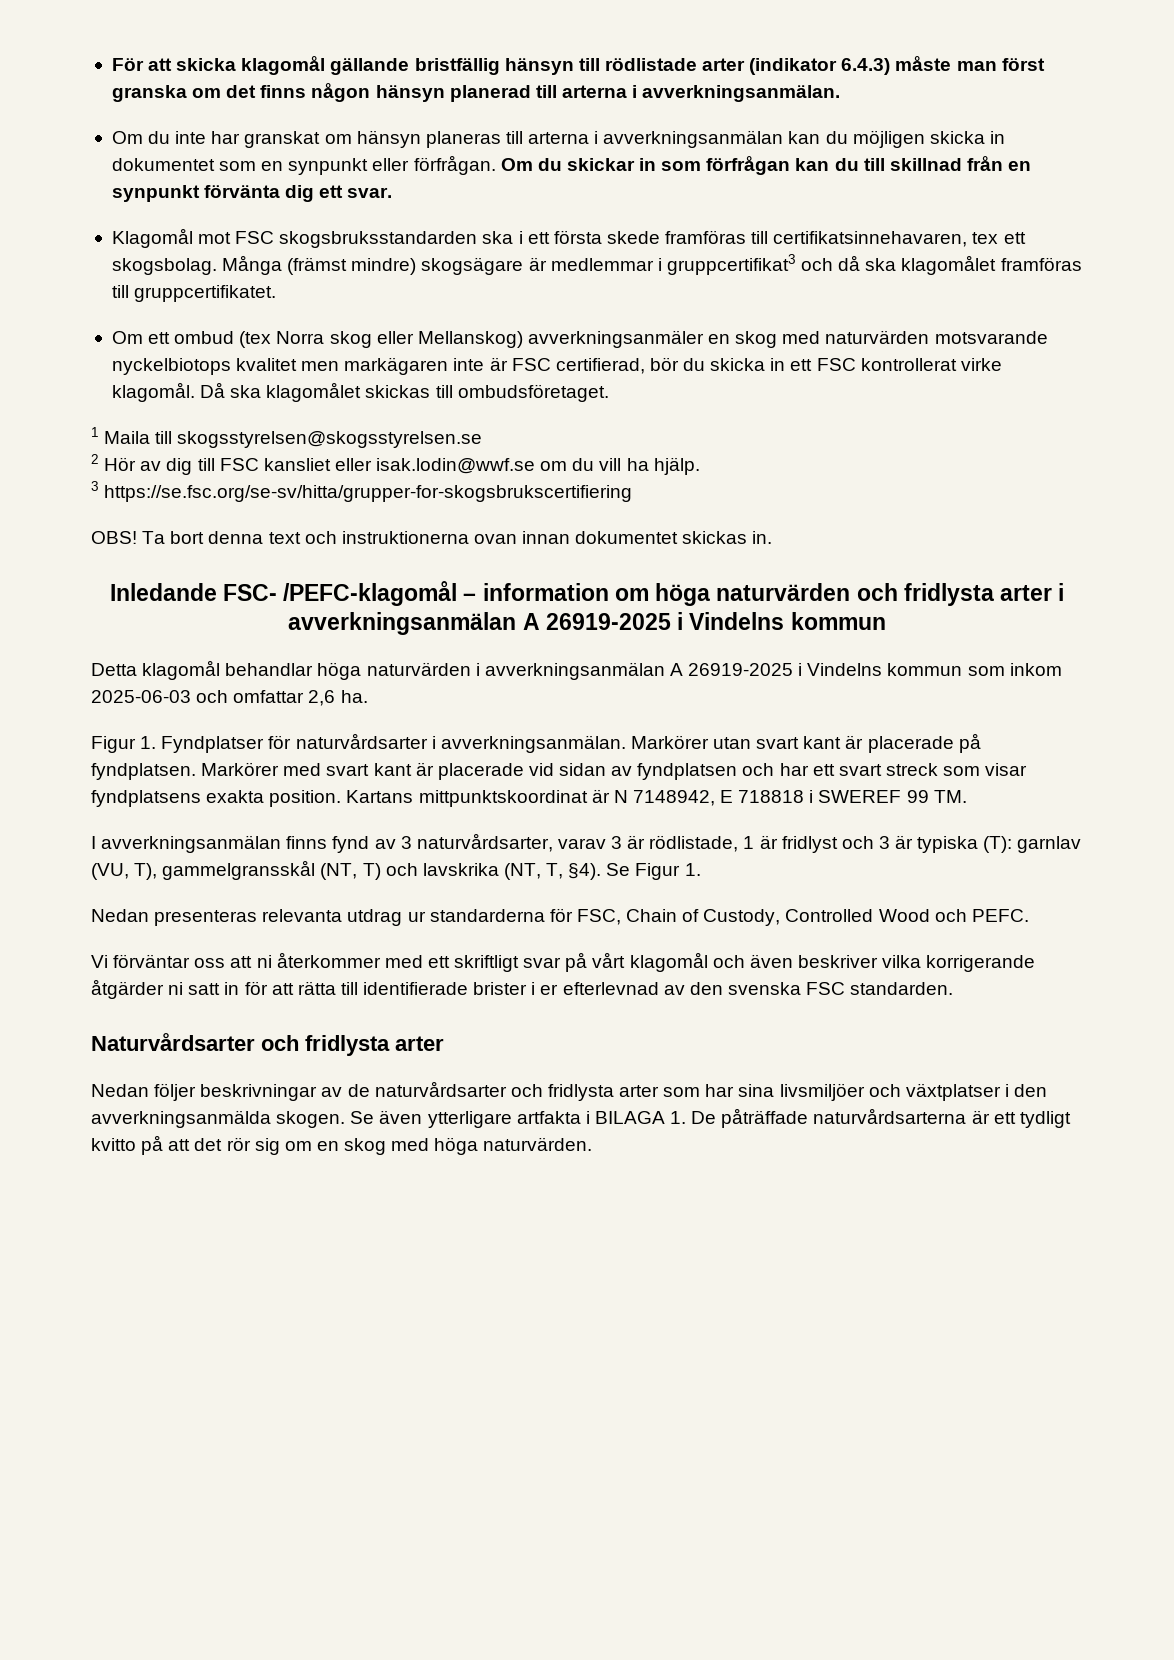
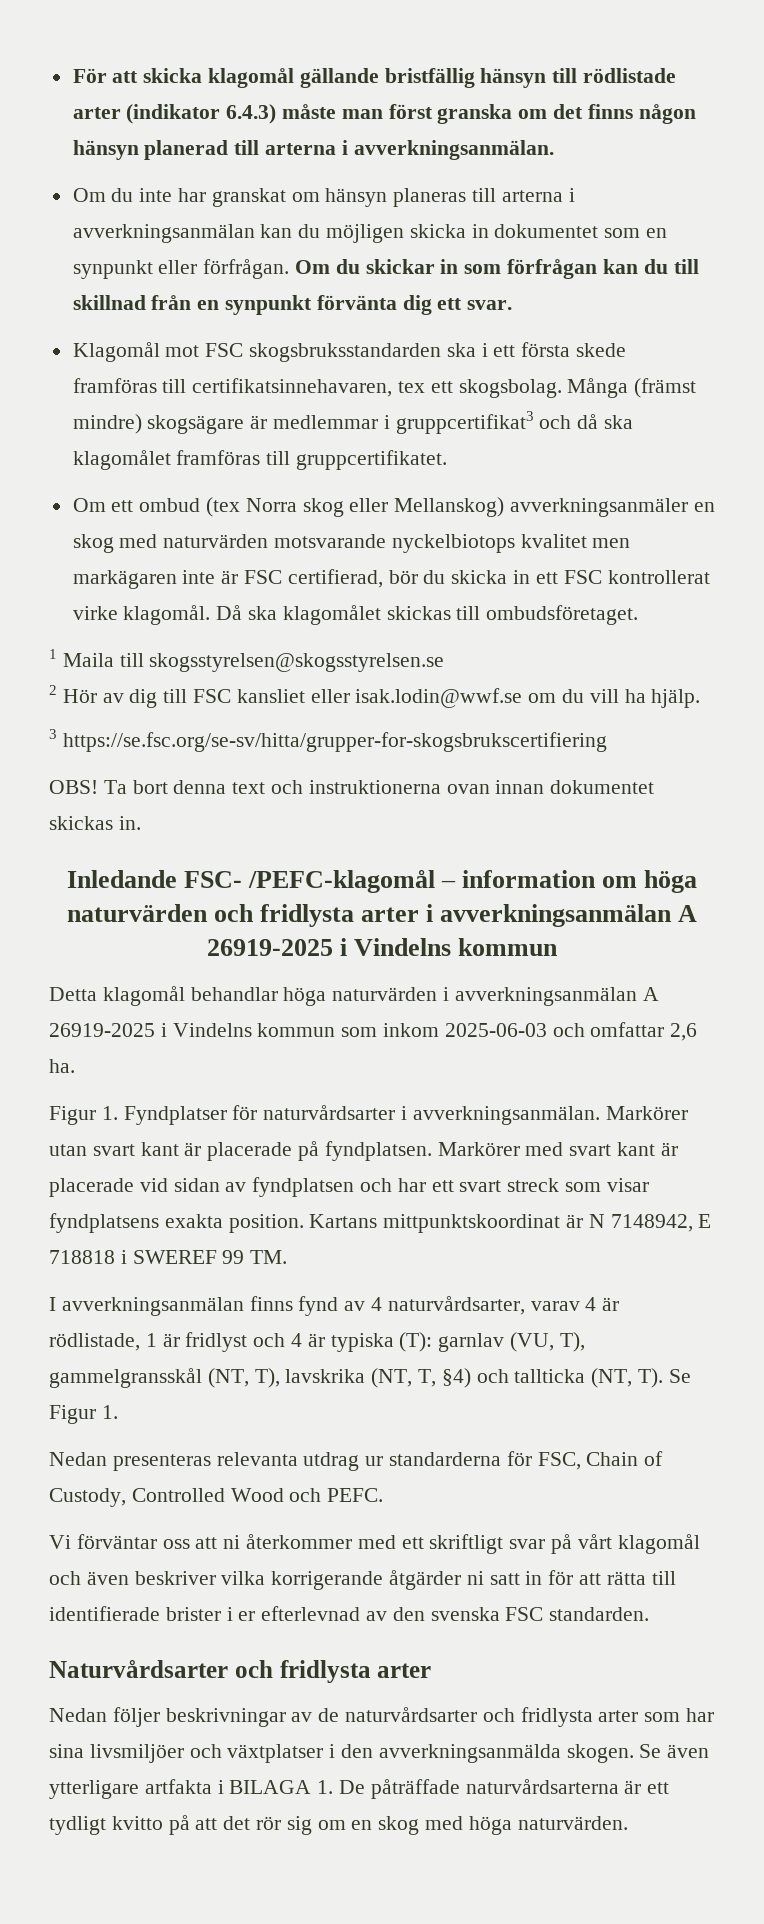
- I avverkningsanmälan finns fynd av 3 naturvårdsarter, varav 3 är rödlistade, 1 är fridlyst och 3 är typiska (T): garnlav (VU, T), gammelgransskål (NT, T) och lavskrika (NT, T, §4). Se Figur 1.
+ I avverkningsanmälan finns fynd av 4 naturvårdsarter, varav 4 är rödlistade, 1 är fridlyst och 4 är typiska (T): garnlav (VU, T), gammelgransskål (NT, T), lavskrika (NT, T, §4) och tallticka (NT, T). Se Figur 1.

